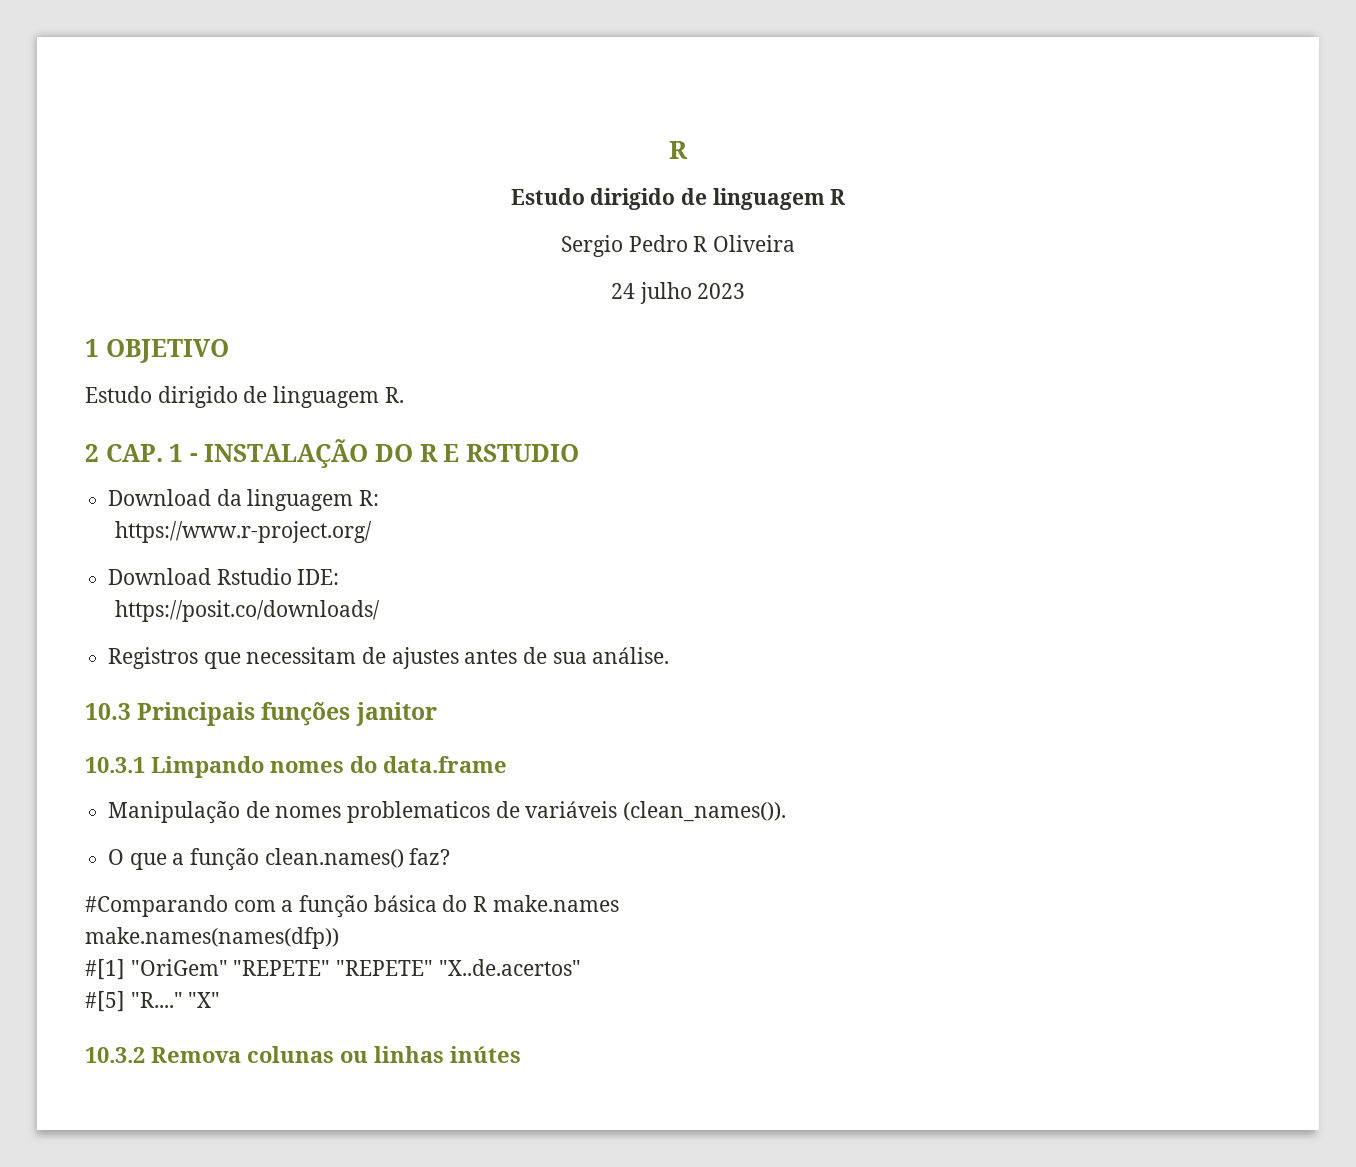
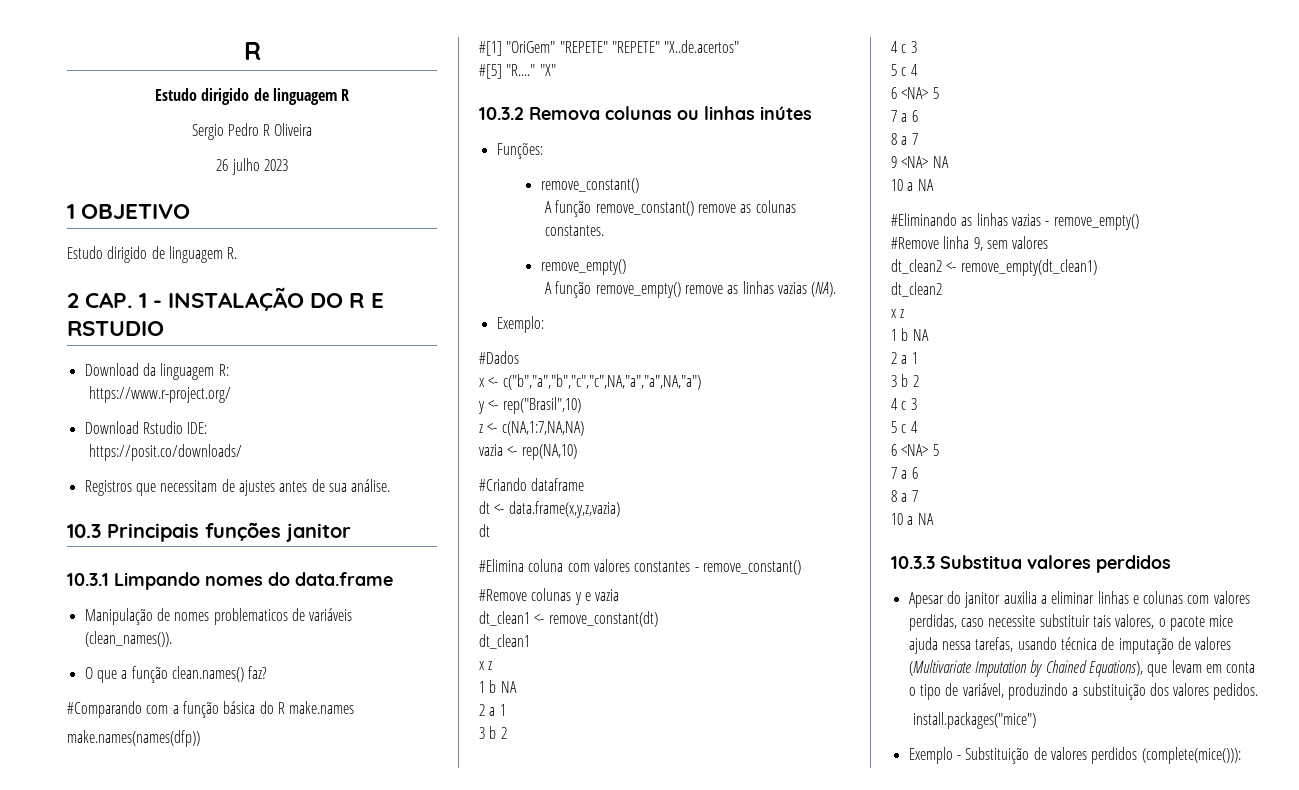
- 24 julho 2023
+ 26 julho 2023
+ Funções:
+ remove_constant()
+ A função remove_constant() remove as colunas constantes.
+ remove_empty()
+ A função remove_empty() remove as linhas vazias (NA).
+ Exemplo:
+ #Dados
+ x <- c("b","a","b","c","c",NA,"a","a",NA,"a")
+ y <- rep("Brasil",10)
+ z <- c(NA,1:7,NA,NA)
+ vazia <- rep(NA,10)
+ #Criando dataframe
+ dt <- data.frame(x,y,z,vazia)
+ dt
+ #Elimina coluna com valores constantes - remove_constant()
+ #Remove colunas y e vazia
+ dt_clean1 <- remove_constant(dt)
+ dt_clean1
+ x z
+ 1 b NA
+ 2 a 1
+ 3 b 2
+ 4 c 3
+ 5 c 4
+ 6 <NA> 5
+ 7 a 6
+ 8 a 7
+ 9 <NA> NA
+ 10 a NA
+ #Eliminando as linhas vazias - remove_empty()
+ #Remove linha 9, sem valores
+ dt_clean2 <- remove_empty(dt_clean1)
+ dt_clean2
+ x z
+ 1 b NA
+ 2 a 1
+ 3 b 2
+ 4 c 3
+ 5 c 4
+ 6 <NA> 5
+ 7 a 6
+ 8 a 7
+ 10 a NA
+ 10.3.3 Substitua valores perdidos
+ Apesar do janitor auxilia a eliminar linhas e colunas com valores perdidas, caso necessite substituir tais valores, o pacote mice ajuda nessa tarefas, usando técnica de imputação de valores (Multivariate Imputation by Chained Equations), que levam em conta o tipo de variável, produzindo a substituição dos valores pedidos.
+ install.packages("mice")
+ Exemplo - Substituição de valores perdidos (complete(mice())):

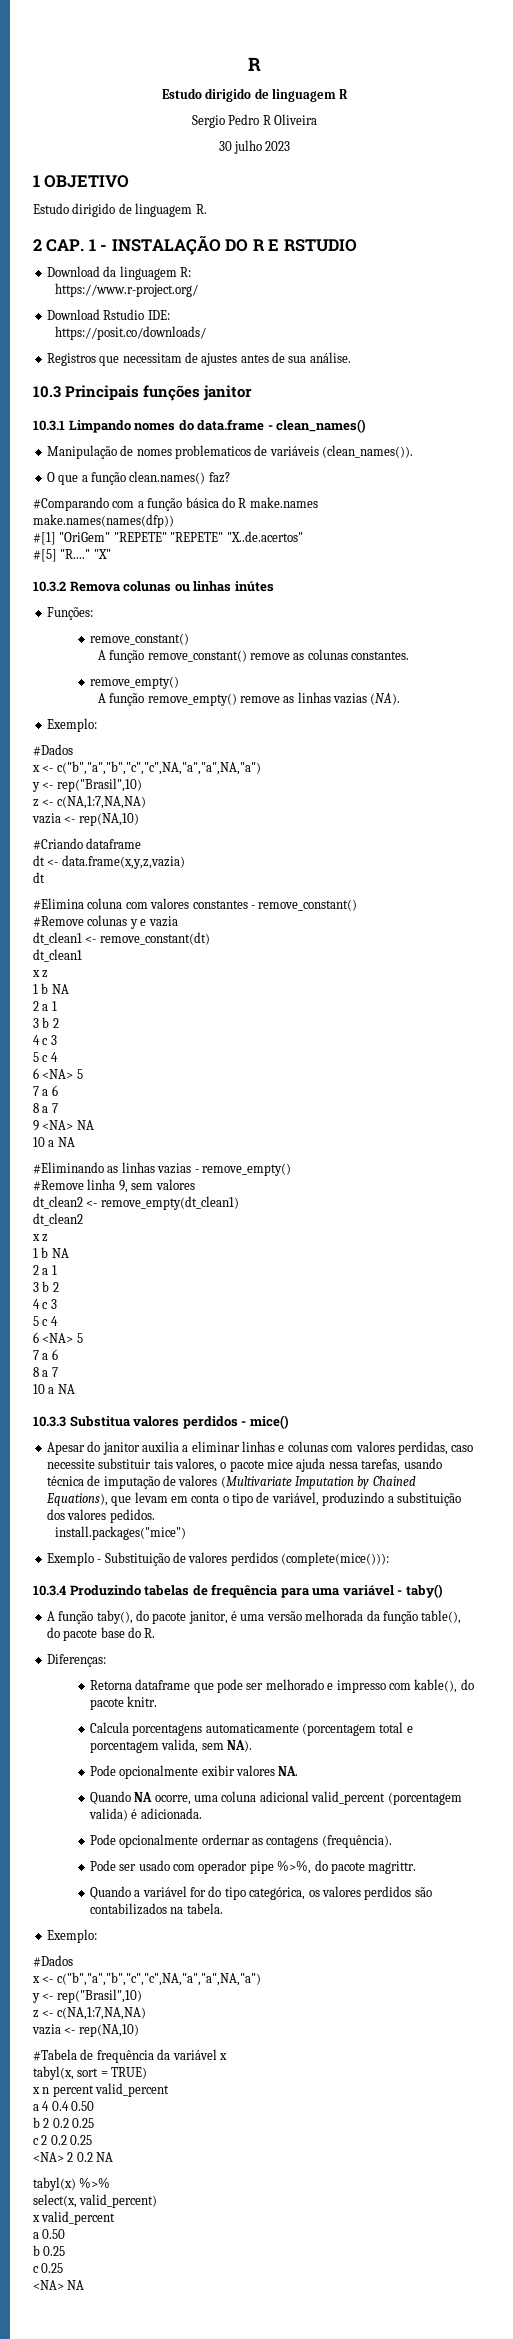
- 26 julho 2023
+ 30 julho 2023
- 10.3.1 Limpando nomes do data.frame
+ 10.3.1 Limpando nomes do data.frame - clean_names()
- 10.3.3 Substitua valores perdidos
+ 10.3.3 Substitua valores perdidos - mice()
+ 10.3.4 Produzindo tabelas de frequência para uma variável - taby()
+ A função taby(), do pacote janitor, é uma versão melhorada da função table(), do pacote base do R.
+ Diferenças:
+ Retorna dataframe que pode ser melhorado e impresso com kable(), do pacote knitr.
+ Calcula porcentagens automaticamente (porcentagem total e porcentagem valida, sem NA).
+ Pode opcionalmente exibir valores NA.
+ Quando NA ocorre, uma coluna adicional valid_percent (porcentagem valida) é adicionada.
+ Pode opcionalmente ordernar as contagens (frequência).
+ Pode ser usado com operador pipe %>%, do pacote magrittr.
+ Quando a variável for do tipo categórica, os valores perdidos são contabilizados na tabela.
+ Exemplo:
+ #Dados
+ x <- c("b","a","b","c","c",NA,"a","a",NA,"a")
+ y <- rep("Brasil",10)
+ z <- c(NA,1:7,NA,NA)
+ vazia <- rep(NA,10)
+ #Tabela de frequência da variável x
+ tabyl(x, sort = TRUE)
+ x n percent valid_percent
+ a 4 0.4 0.50
+ b 2 0.2 0.25
+ c 2 0.2 0.25
+ <NA> 2 0.2 NA
+ tabyl(x) %>%
+ select(x, valid_percent)
+ x valid_percent
+ a 0.50
+ b 0.25
+ c 0.25
+ <NA> NA

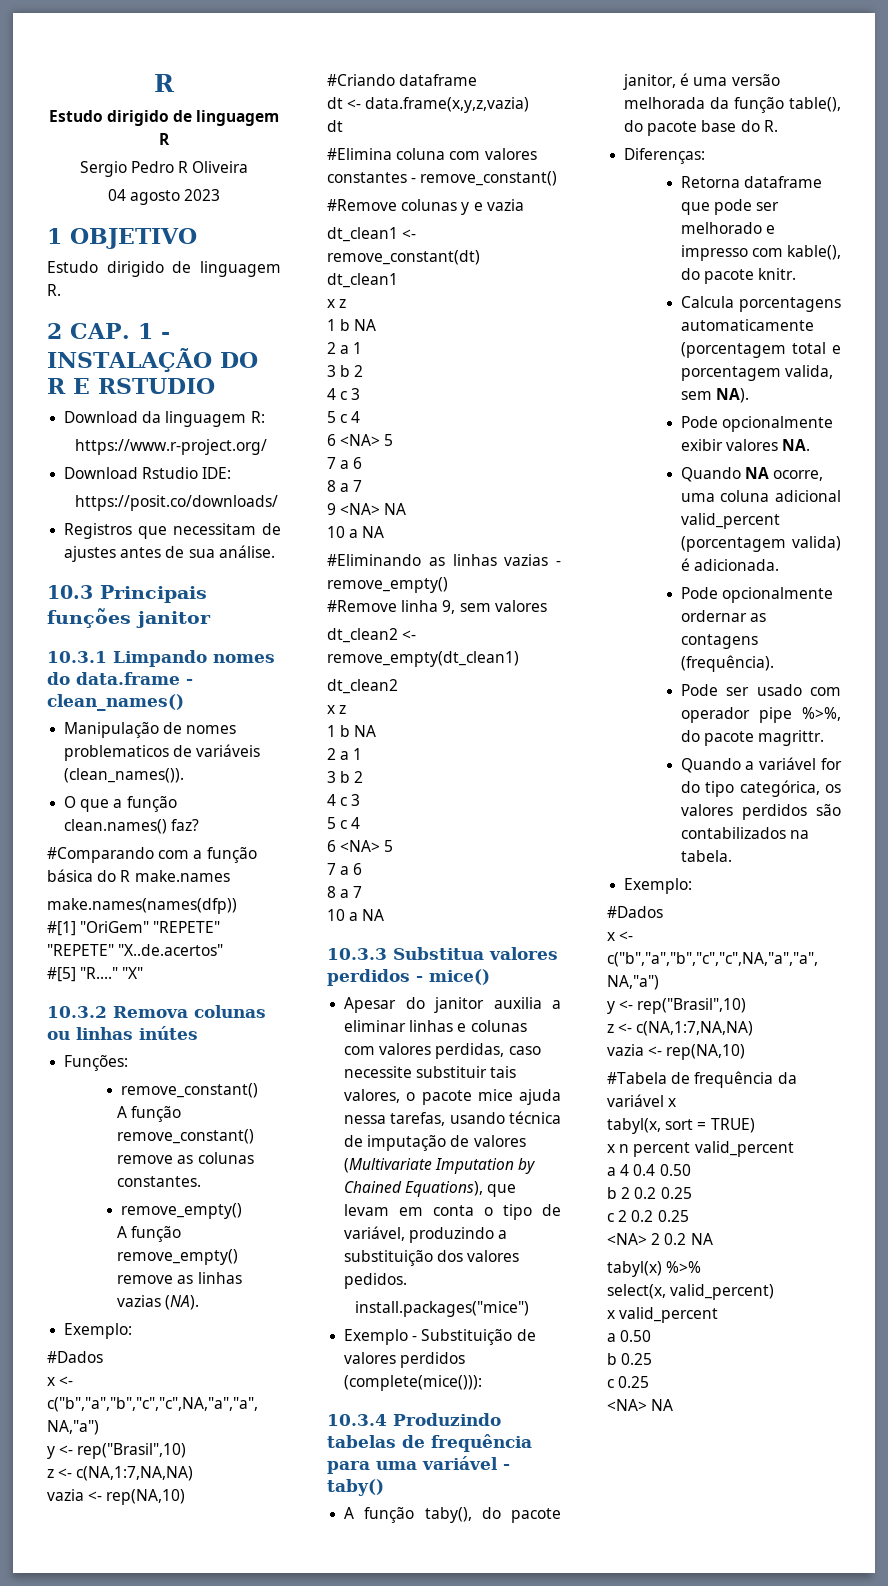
- 30 julho 2023
+ 04 agosto 2023

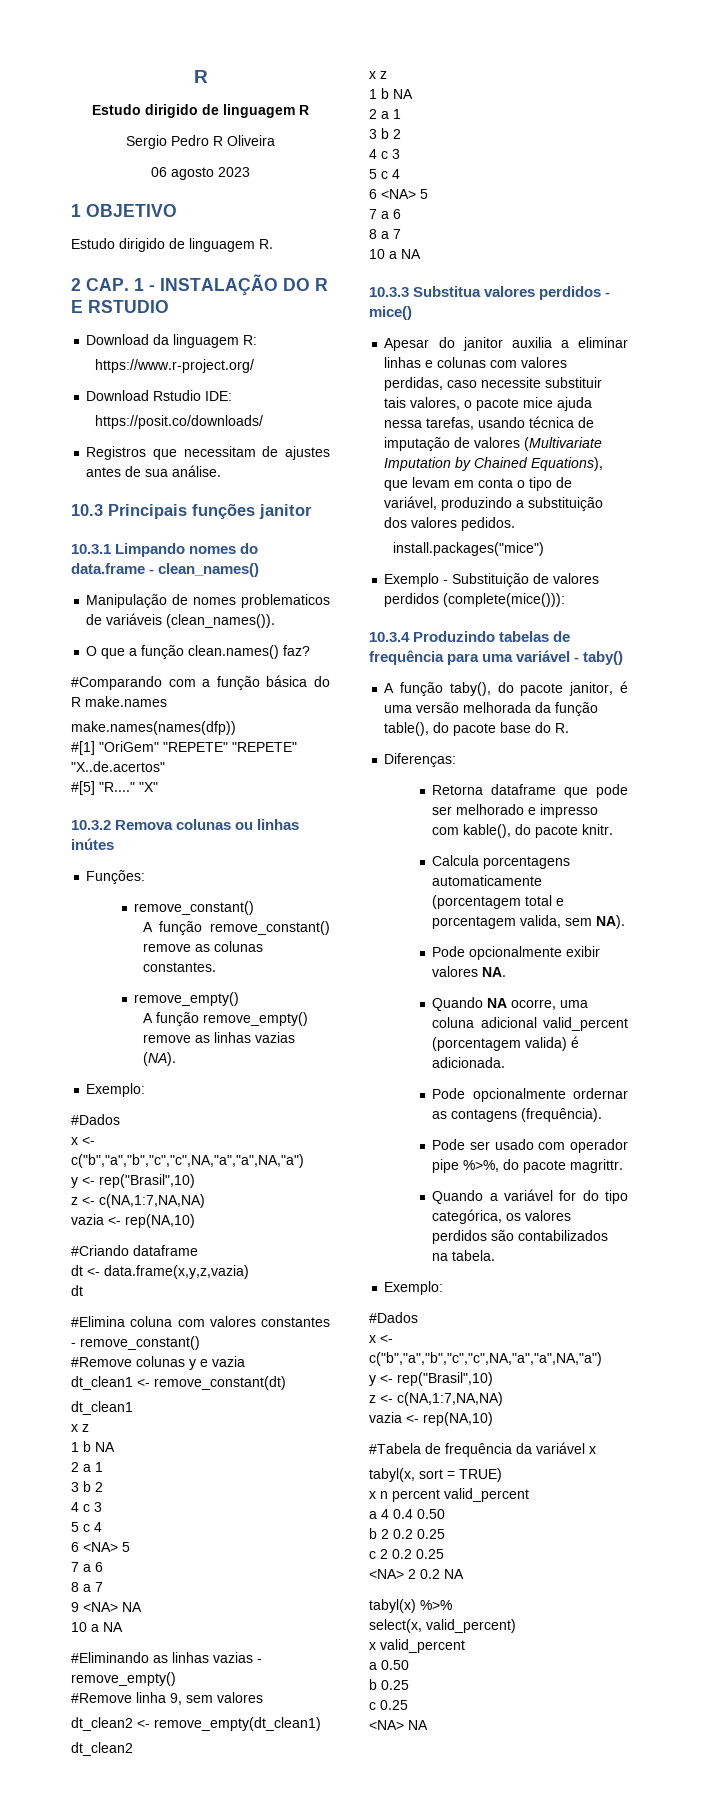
- 04 agosto 2023
+ 06 agosto 2023

